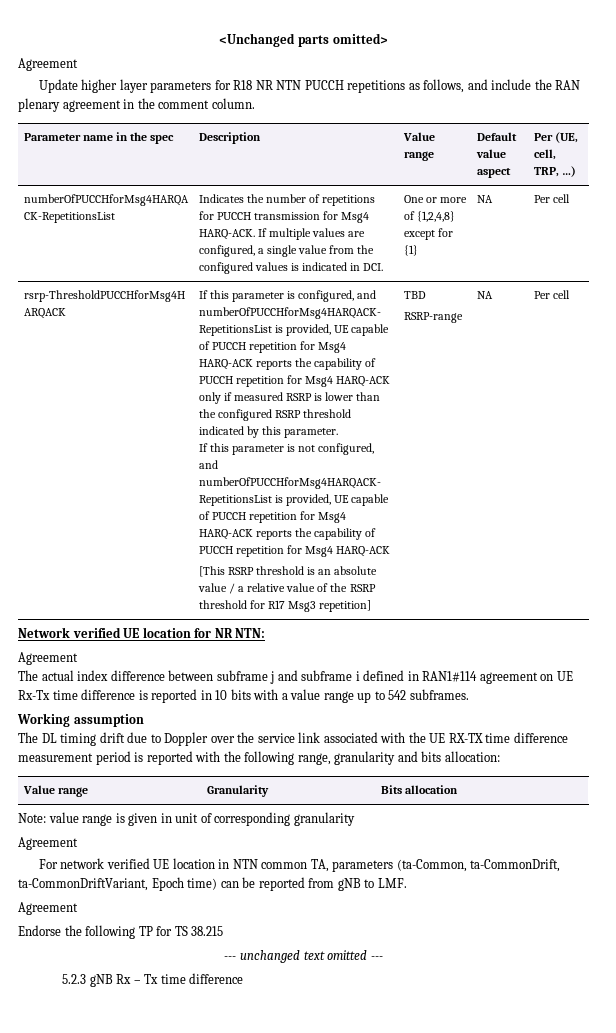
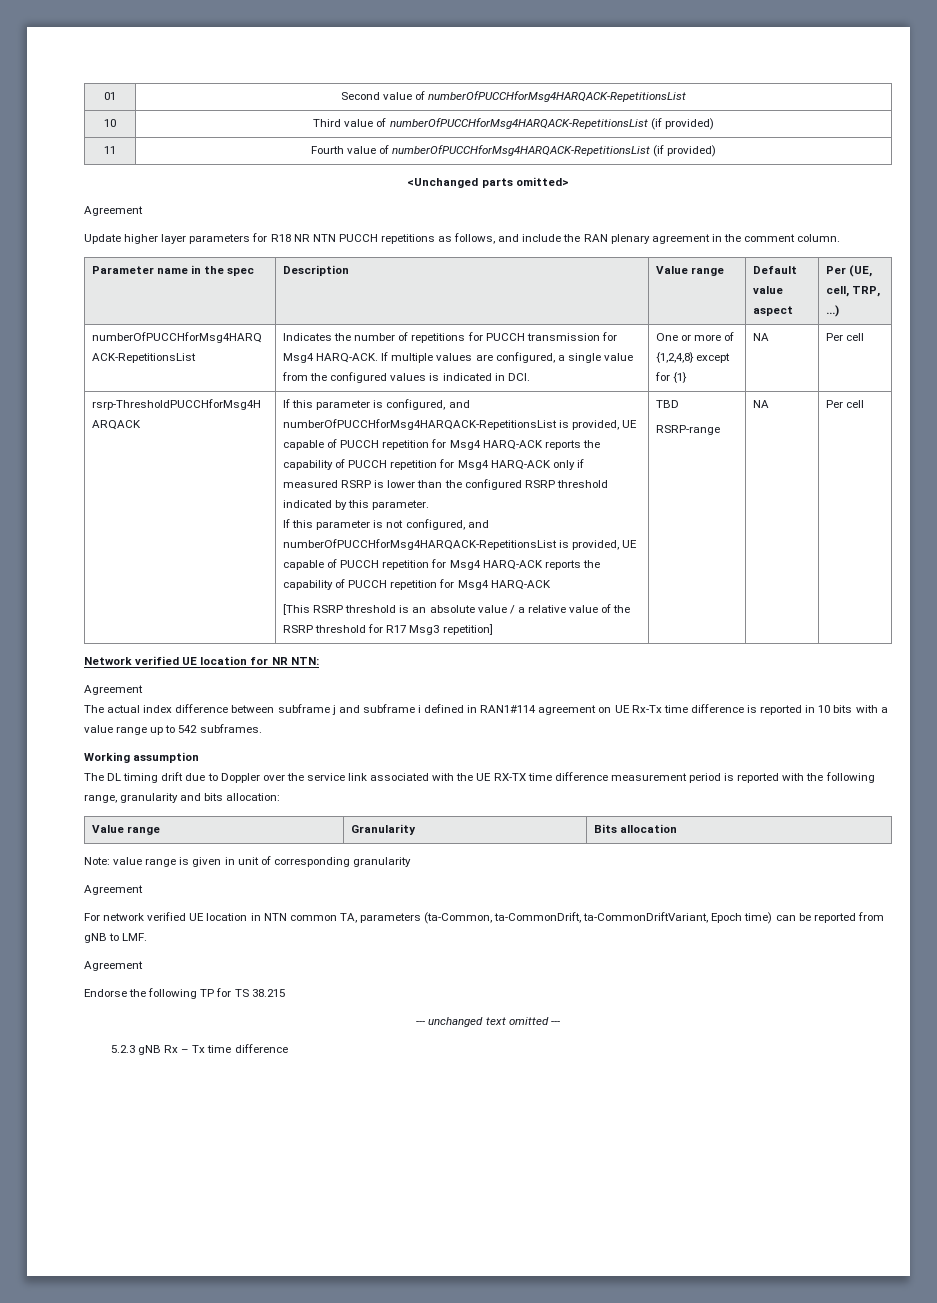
+ 01 | Second value of numberOfPUCCHforMsg4HARQACK-RepetitionsList
+ 10 | Third value of numberOfPUCCHforMsg4HARQACK-RepetitionsList (if provided)
+ 11 | Fourth value of numberOfPUCCHforMsg4HARQACK-RepetitionsList (if provided)

